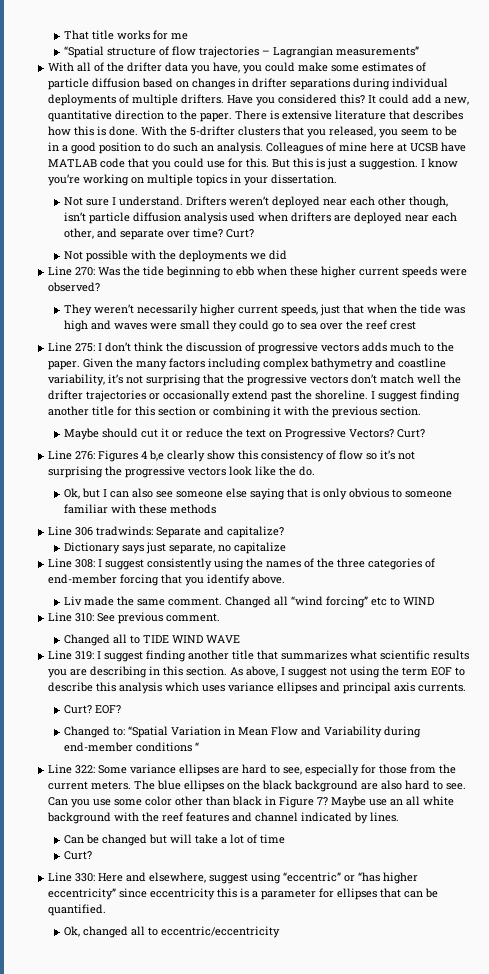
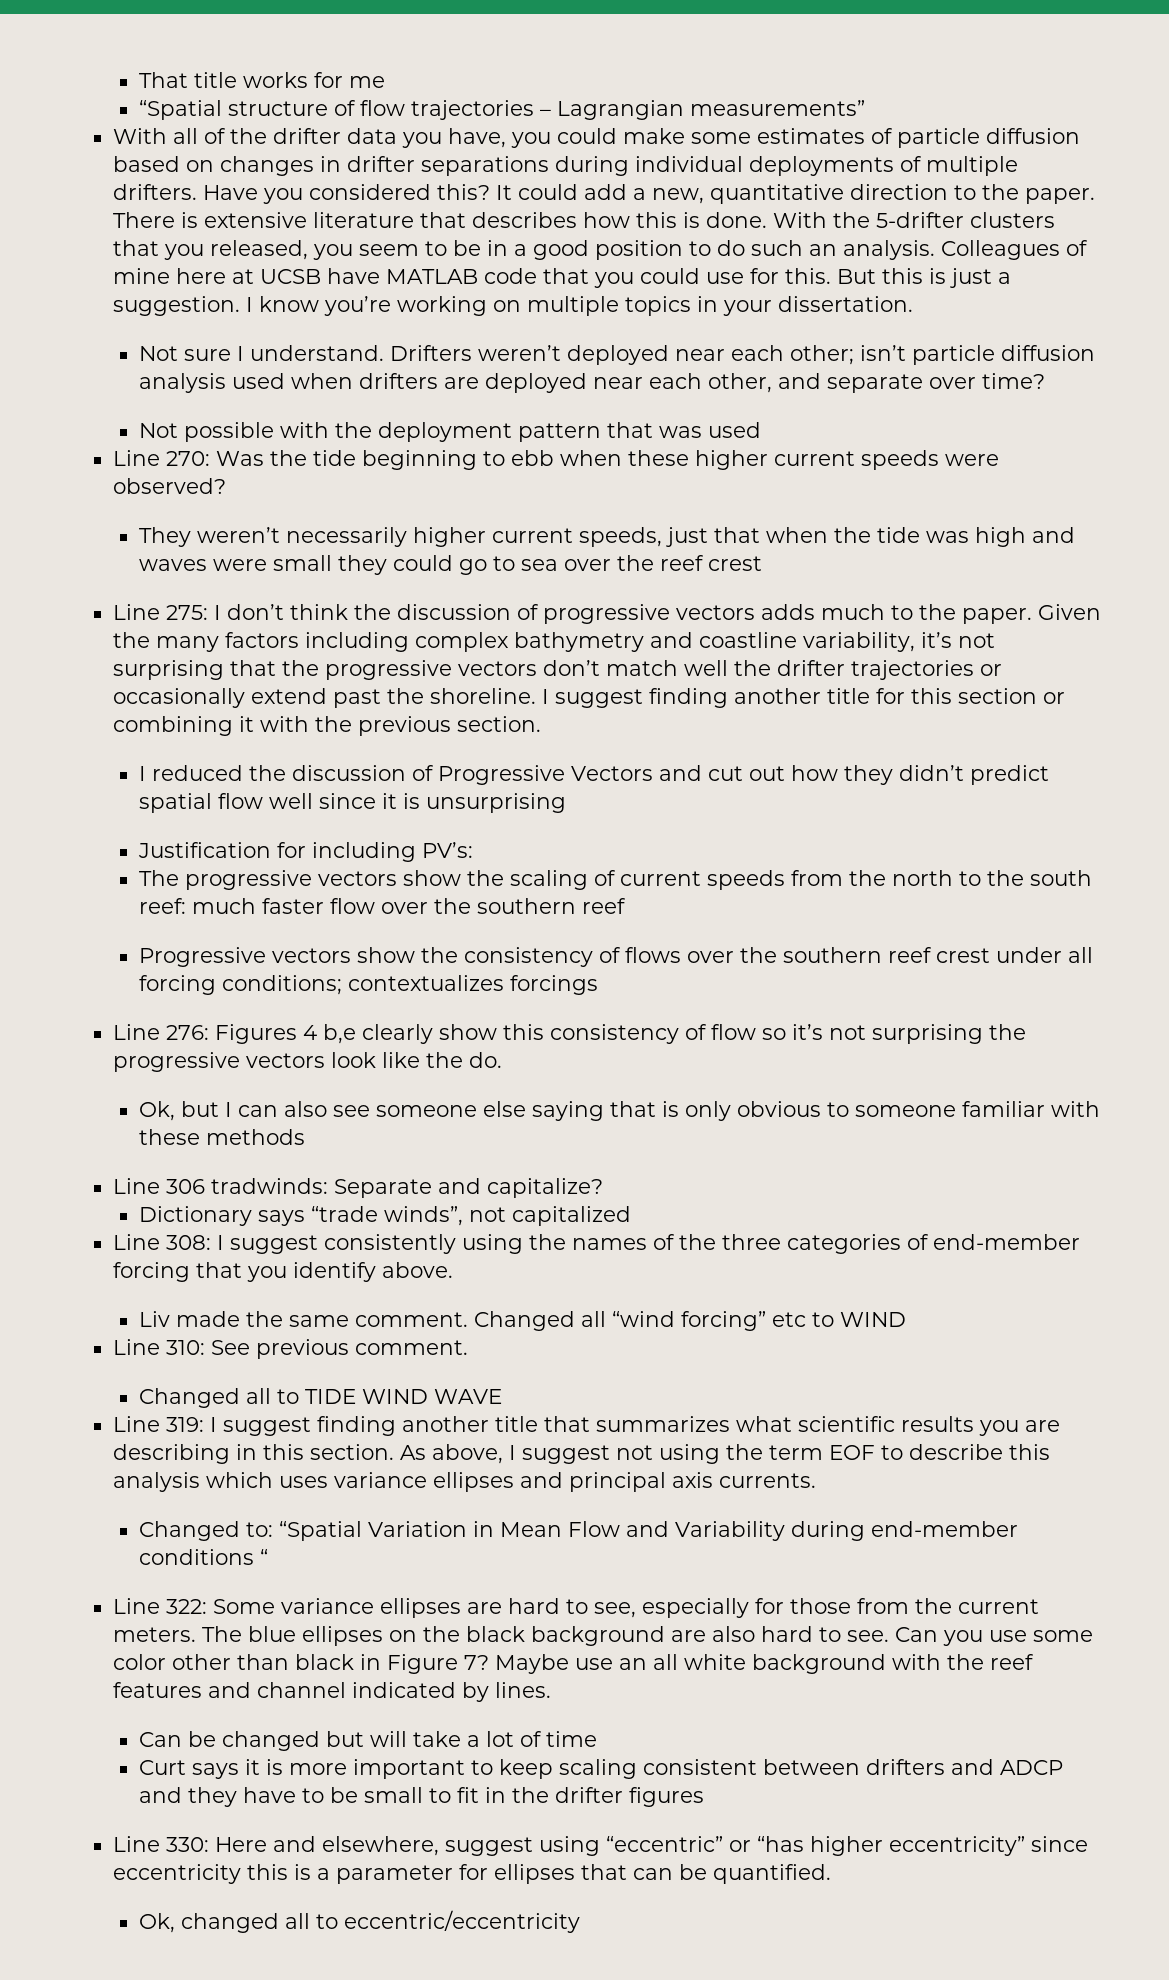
- Drifters weren’t deployed near each other though, isn’t particle diffusion analysis used when drifters are deployed near each other, and separate over time? Curt?
+ Drifters weren’t deployed near each other; isn’t particle diffusion analysis used when drifters are deployed near each other, and separate over time?
- Not possible with the deployments we did
+ Not possible with the deployment pattern that was used
- Maybe should cut it or reduce the text on Progressive Vectors? Curt?
+ I reduced the discussion of Progressive Vectors and cut out how they didn’t predict spatial flow well since it is unsurprising
+ Justification for including PV’s:
+ The progressive vectors show the scaling of current speeds from the north to the south reef: much faster flow over the southern reef
+ Progressive vectors show the consistency of flows over the southern reef crest under all forcing conditions; contextualizes forcings
- Dictionary says just separate, no capitalize
+ Dictionary says “trade winds”, not capitalized
- Curt? EOF?
  Can be changed but will take a lot of time
- Curt?
+ Curt says it is more important to keep scaling consistent between drifters and ADCP and they have to be small to fit in the drifter figures

